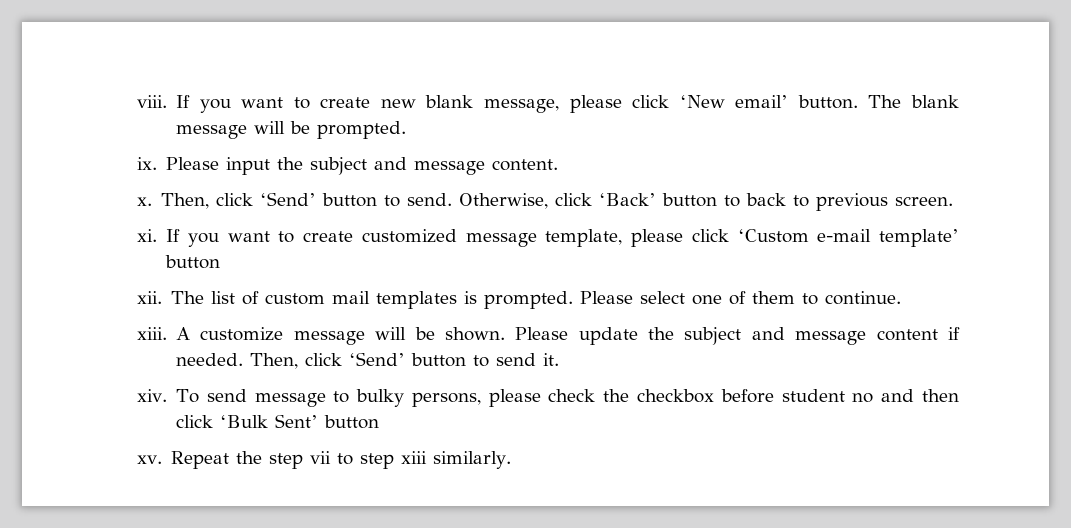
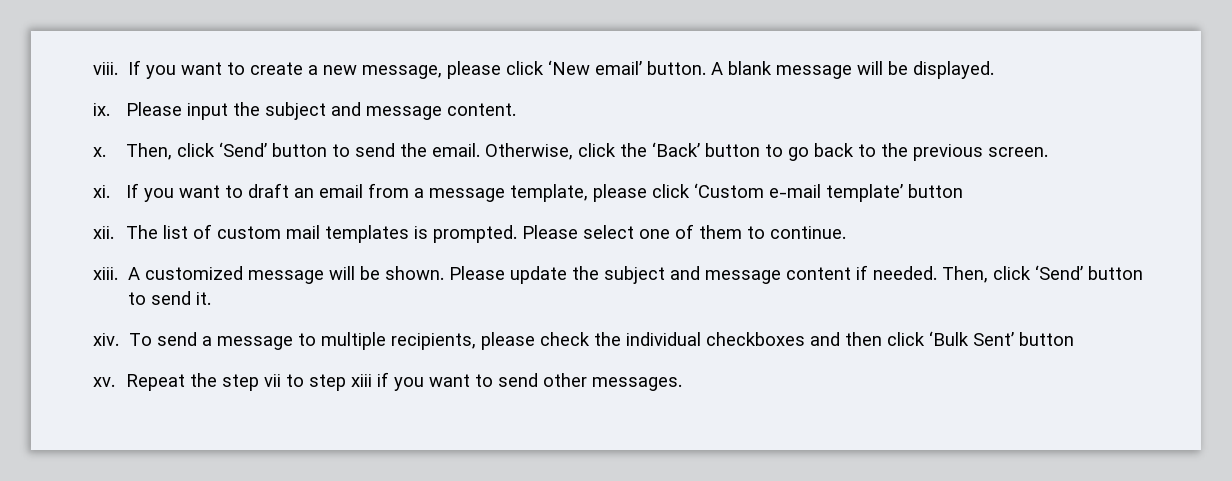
- If you want to create new blank message, please click ‘New email’ button.
+ If you want to create a new message, please click ‘New email’ button.
- The blank message will be prompted.
+ A blank message will be displayed.
- Then, click ‘Send’ button to send.
+ Then, click ‘Send’ button to send the email.
- Otherwise, click ‘Back’ button to back to previous screen.
+ Otherwise, click the ‘Back’ button to go back to the previous screen.
- If you want to create customized message template, please click ‘Custom e-mail template’ button
+ If you want to draft an email from a message template, please click ‘Custom e-mail template’ button
- A customize message will be shown.
+ A customized message will be shown.
- To send message to bulky persons, please check the checkbox before student no and then click ‘Bulk Sent’ button
+ To send a message to multiple recipients, please check the individual checkboxes and then click ‘Bulk Sent’ button
- Repeat the step vii to step xiii similarly.
+ Repeat the step vii to step xiii if you want to send other messages.

